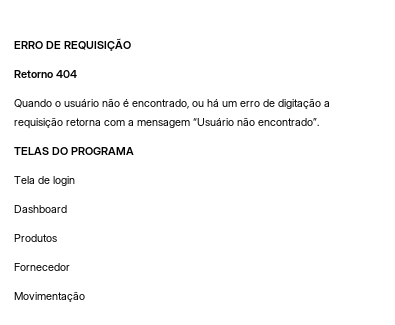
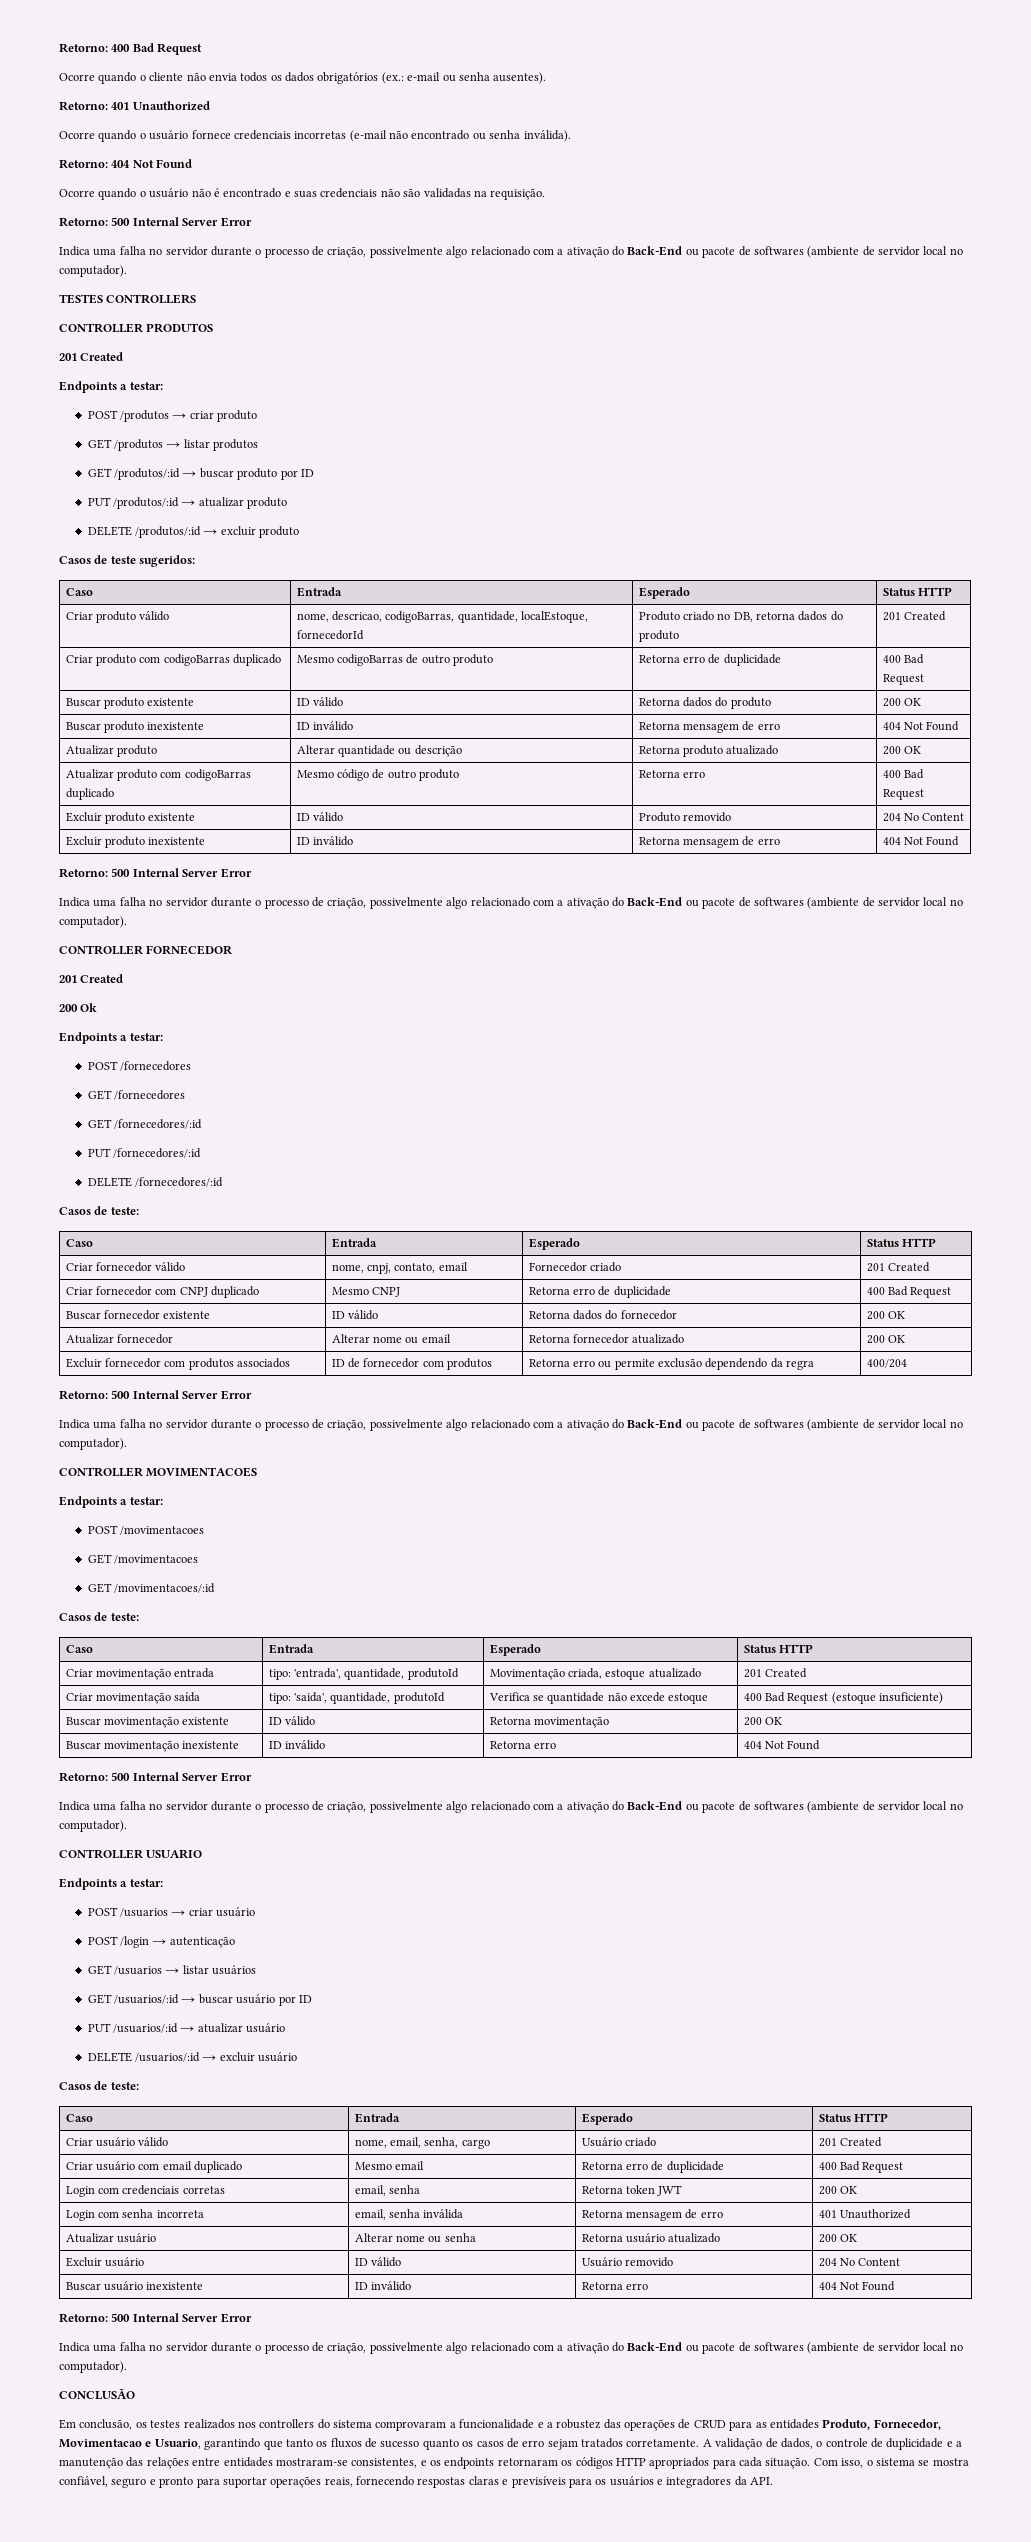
- ERRO DE REQUISIÇÃO
- Retorno 404
- Quando o usuário não é encontrado, ou há um erro de digitação a requisição retorna com a mensagem “Usuário não encontrado”.
- TELAS DO PROGRAMA
- Tela de login
- Dashboard
- Produtos
- Fornecedor
- Movimentação
+ Retorno: 400 Bad Request
+ Ocorre quando o cliente não envia todos os dados obrigatórios (ex.: e-mail ou senha ausentes).
+ Retorno: 401 Unauthorized
+ Ocorre quando o usuário fornece credenciais incorretas (e-mail não encontrado ou senha inválida).
+ Retorno: 404 Not Found
+ Ocorre quando o usuário não é encontrado e suas credenciais não são validadas na requisição.
+ Retorno: 500 Internal Server Error
+ Indica uma falha no servidor durante o processo de criação, possivelmente algo relacionado com a ativação do Back-End ou pacote de softwares (ambiente de servidor local no computador).
+ TESTES CONTROLLERS
+ CONTROLLER PRODUTOS
+ 201 Created
+ Endpoints a testar:
+ POST /produtos → criar produto
+ GET /produtos → listar produtos
+ GET /produtos/:id → buscar produto por ID
+ PUT /produtos/:id → atualizar produto
+ DELETE /produtos/:id → excluir produto
+ Casos de teste sugeridos:
+ Caso | Entrada | Esperado | Status HTTP
+ Criar produto válido | nome, descricao, codigoBarras, quantidade, localEstoque, fornecedorId | Produto criado no DB, retorna dados do produto | 201 Created
+ Criar produto com codigoBarras duplicado | Mesmo codigoBarras de outro produto | Retorna erro de duplicidade | 400 Bad Request
+ Buscar produto existente | ID válido | Retorna dados do produto | 200 OK
+ Buscar produto inexistente | ID inválido | Retorna mensagem de erro | 404 Not Found
+ Atualizar produto | Alterar quantidade ou descrição | Retorna produto atualizado | 200 OK
+ Atualizar produto com codigoBarras duplicado | Mesmo código de outro produto | Retorna erro | 400 Bad Request
+ Excluir produto existente | ID válido | Produto removido | 204 No Content
+ Excluir produto inexistente | ID inválido | Retorna mensagem de erro | 404 Not Found
+ Retorno: 500 Internal Server Error
+ Indica uma falha no servidor durante o processo de criação, possivelmente algo relacionado com a ativação do Back-End ou pacote de softwares (ambiente de servidor local no computador).
+ CONTROLLER FORNECEDOR
+ 201 Created
+ 200 Ok
+ Endpoints a testar:
+ POST /fornecedores
+ GET /fornecedores
+ GET /fornecedores/:id
+ PUT /fornecedores/:id
+ DELETE /fornecedores/:id
+ Casos de teste:
+ Caso | Entrada | Esperado | Status HTTP
+ Criar fornecedor válido | nome, cnpj, contato, email | Fornecedor criado | 201 Created
+ Criar fornecedor com CNPJ duplicado | Mesmo CNPJ | Retorna erro de duplicidade | 400 Bad Request
+ Buscar fornecedor existente | ID válido | Retorna dados do fornecedor | 200 OK
+ Atualizar fornecedor | Alterar nome ou email | Retorna fornecedor atualizado | 200 OK
+ Excluir fornecedor com produtos associados | ID de fornecedor com produtos | Retorna erro ou permite exclusão dependendo da regra | 400/204
+ Retorno: 500 Internal Server Error
+ Indica uma falha no servidor durante o processo de criação, possivelmente algo relacionado com a ativação do Back-End ou pacote de softwares (ambiente de servidor local no computador).
+ CONTROLLER MOVIMENTACOES
+ Endpoints a testar:
+ POST /movimentacoes
+ GET /movimentacoes
+ GET /movimentacoes/:id
+ Casos de teste:
+ Caso | Entrada | Esperado | Status HTTP
+ Criar movimentação entrada | tipo: 'entrada', quantidade, produtoId | Movimentação criada, estoque atualizado | 201 Created
+ Criar movimentação saída | tipo: 'saida', quantidade, produtoId | Verifica se quantidade não excede estoque | 400 Bad Request (estoque insuficiente)
+ Buscar movimentação existente | ID válido | Retorna movimentação | 200 OK
+ Buscar movimentação inexistente | ID inválido | Retorna erro | 404 Not Found
+ Retorno: 500 Internal Server Error
+ Indica uma falha no servidor durante o processo de criação, possivelmente algo relacionado com a ativação do Back-End ou pacote de softwares (ambiente de servidor local no computador).
+ CONTROLLER USUARIO
+ Endpoints a testar:
+ POST /usuarios → criar usuário
+ POST /login → autenticação
+ GET /usuarios → listar usuários
+ GET /usuarios/:id → buscar usuário por ID
+ PUT /usuarios/:id → atualizar usuário
+ DELETE /usuarios/:id → excluir usuário
+ Casos de teste:
+ Caso | Entrada | Esperado | Status HTTP
+ Criar usuário válido | nome, email, senha, cargo | Usuário criado | 201 Created
+ Criar usuário com email duplicado | Mesmo email | Retorna erro de duplicidade | 400 Bad Request
+ Login com credenciais corretas | email, senha | Retorna token JWT | 200 OK
+ Login com senha incorreta | email, senha inválida | Retorna mensagem de erro | 401 Unauthorized
+ Atualizar usuário | Alterar nome ou senha | Retorna usuário atualizado | 200 OK
+ Excluir usuário | ID válido | Usuário removido | 204 No Content
+ Buscar usuário inexistente | ID inválido | Retorna erro | 404 Not Found
+ Retorno: 500 Internal Server Error
+ Indica uma falha no servidor durante o processo de criação, possivelmente algo relacionado com a ativação do Back-End ou pacote de softwares (ambiente de servidor local no computador).
+ CONCLUSÃO
+ Em conclusão, os testes realizados nos controllers do sistema comprovaram a funcionalidade e a robustez das operações de CRUD para as entidades Produto, Fornecedor, Movimentacao e Usuario, garantindo que tanto os fluxos de sucesso quanto os casos de erro sejam tratados corretamente. A validação de dados, o controle de duplicidade e a manutenção das relações entre entidades mostraram-se consistentes, e os endpoints retornaram os códigos HTTP apropriados para cada situação. Com isso, o sistema se mostra confiável, seguro e pronto para suportar operações reais, fornecendo respostas claras e previsíveis para os usuários e integradores da API.

